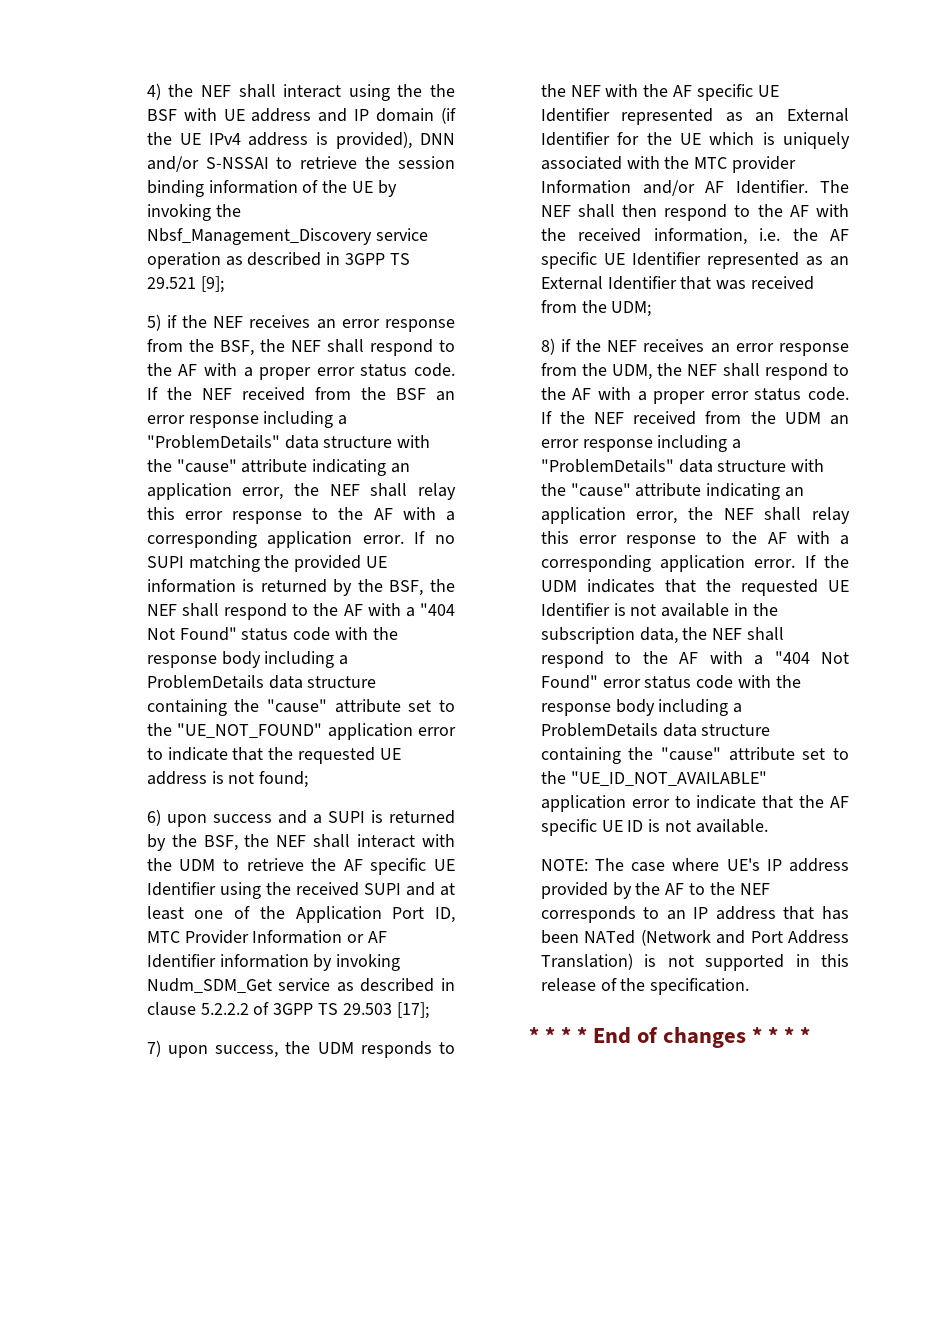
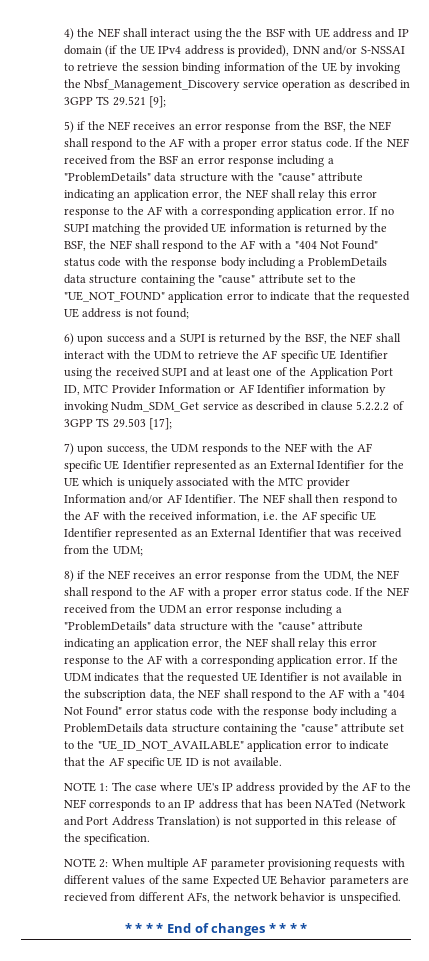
- NOTE: The case where UE's IP address provided by the AF to the NEF corresponds to an IP address that has been NATed (Network and Port Address Translation) is not supported in this release of the specification.
+ NOTE 1: The case where UE's IP address provided by the AF to the NEF corresponds to an IP address that has been NATed (Network and Port Address Translation) is not supported in this release of the specification.
+ NOTE 2: When multiple AF parameter provisioning requests with different values of the same Expected UE Behavior parameters are recieved from different AFs, the network behavior is unspecified.

